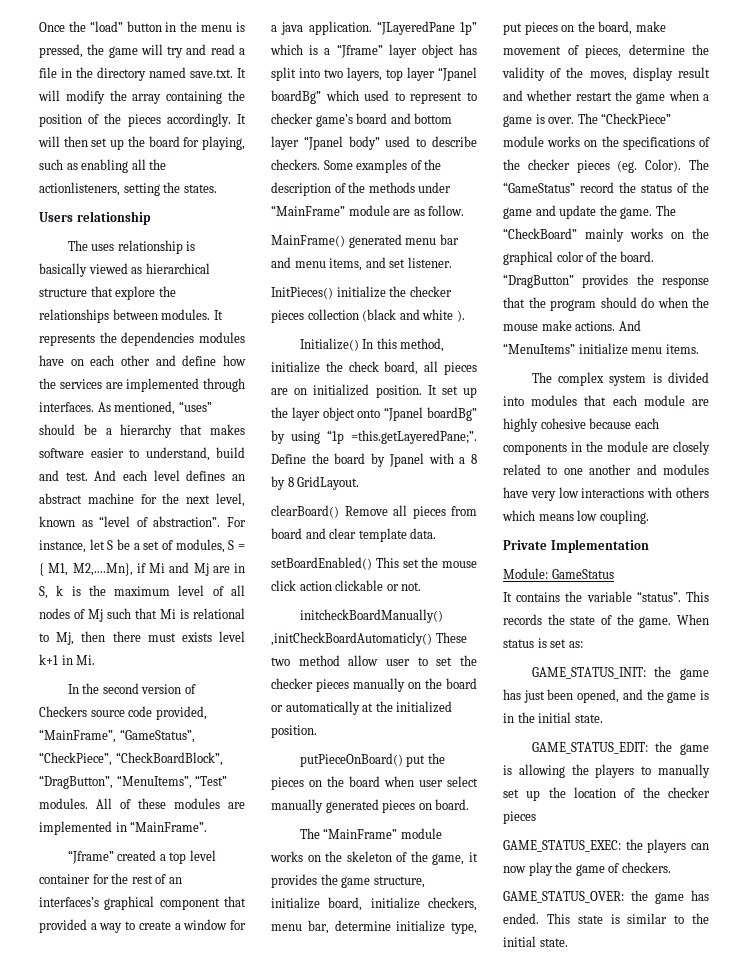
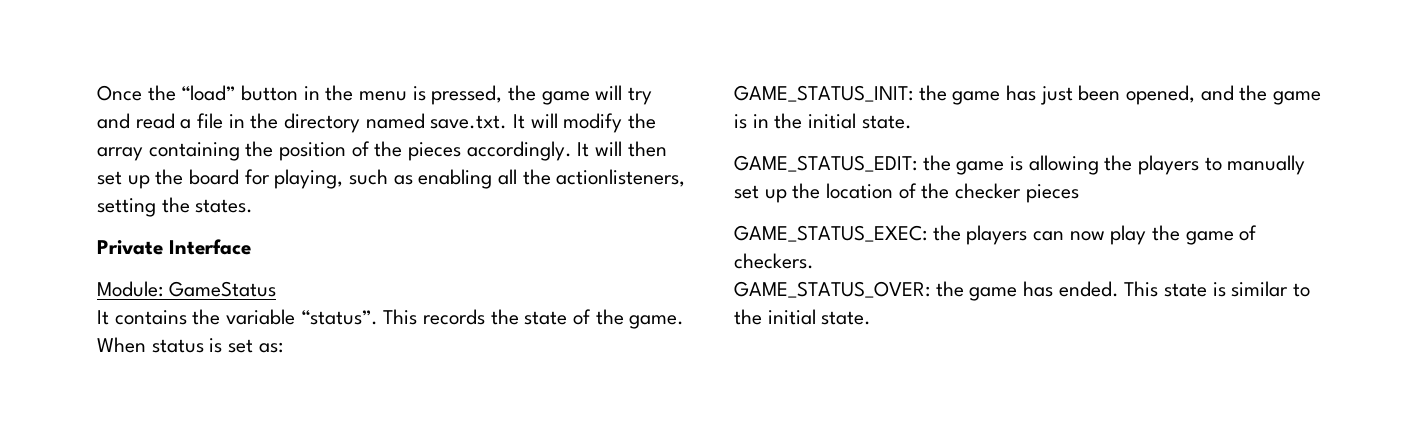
- Users relationship
- The uses relationship is basically viewed as hierarchical structure that explore the relationships between modules. It represents the dependencies modules have on each other and define how the services are implemented through interfaces. As mentioned, “uses” should be a hierarchy that makes software easier to understand, build and test. And each level defines an abstract machine for the next level, known as “level of abstraction”. For instance, let S be a set of modules, S = { M1, M2,....Mn}, if Mi and Mj are in S, k is the maximum level of all nodes of Mj such that Mi is relational to Mj, then there must exists level k+1 in Mi.
- In the second version of Checkers source code provided, “MainFrame”, “GameStatus”, “CheckPiece”, “CheckBoardBlock”, “DragButton”, “MenuItems”, “Test” modules. All of these modules are implemented in “MainFrame”.
- “Jframe” created a top level container for the rest of an interfaces’s graphical component that provided a way to create a window for a java application. “JLayeredPane 1p” which is a “Jframe” layer object has split into two layers, top layer “Jpanel boardBg” which used to represent to checker game’s board and bottom layer “Jpanel body” used to describe checkers. Some examples of the description of the methods under “MainFrame” module are as follow.
- MainFrame() generated menu bar and menu items, and set listener.
- InitPieces() initialize the checker pieces collection (black and white ).
- Initialize() In this method, initialize the check board, all pieces are on initialized position. It set up the layer object onto “Jpanel boardBg” by using “1p =this.getLayeredPane;”. Define the board by Jpanel with a 8 by 8 GridLayout.
- clearBoard() Remove all pieces from board and clear template data.
- setBoardEnabled() This set the mouse click action clickable or not.
- initcheckBoardManually() ,initCheckBoardAutomaticly() These two method allow user to set the checker pieces manually on the board or automatically at the initialized position.
- putPieceOnBoard() put the pieces on the board when user select manually generated pieces on board.
- The “MainFrame” module works on the skeleton of the game, it provides the game structure, initialize board, initialize checkers, menu bar, determine initialize type, put pieces on the board, make movement of pieces, determine the validity of the moves, display result and whether restart the game when a game is over. The “CheckPiece” module works on the specifications of the checker pieces (eg. Color). The “GameStatus” record the status of the game and update the game. The “CheckBoard” mainly works on the graphical color of the board. “DragButton” provides the response that the program should do when the mouse make actions. And “MenuItems” initialize menu items.
- The complex system is divided into modules that each module are highly cohesive because each components in the module are closely related to one another and modules have very low interactions with others which means low coupling.
- Private Implementation
+ Private Interface

